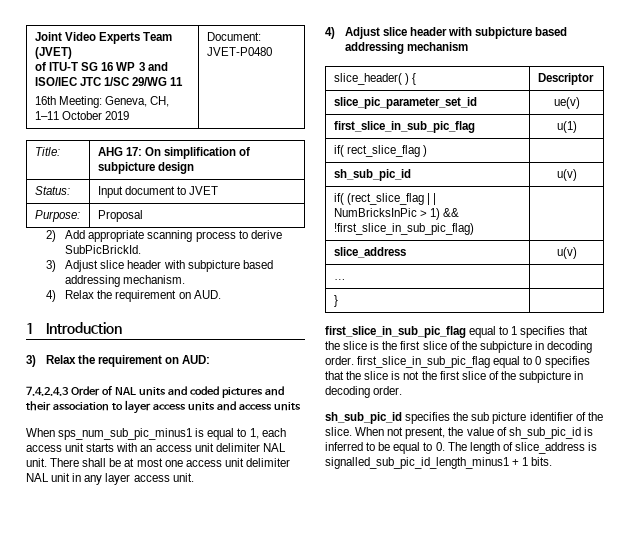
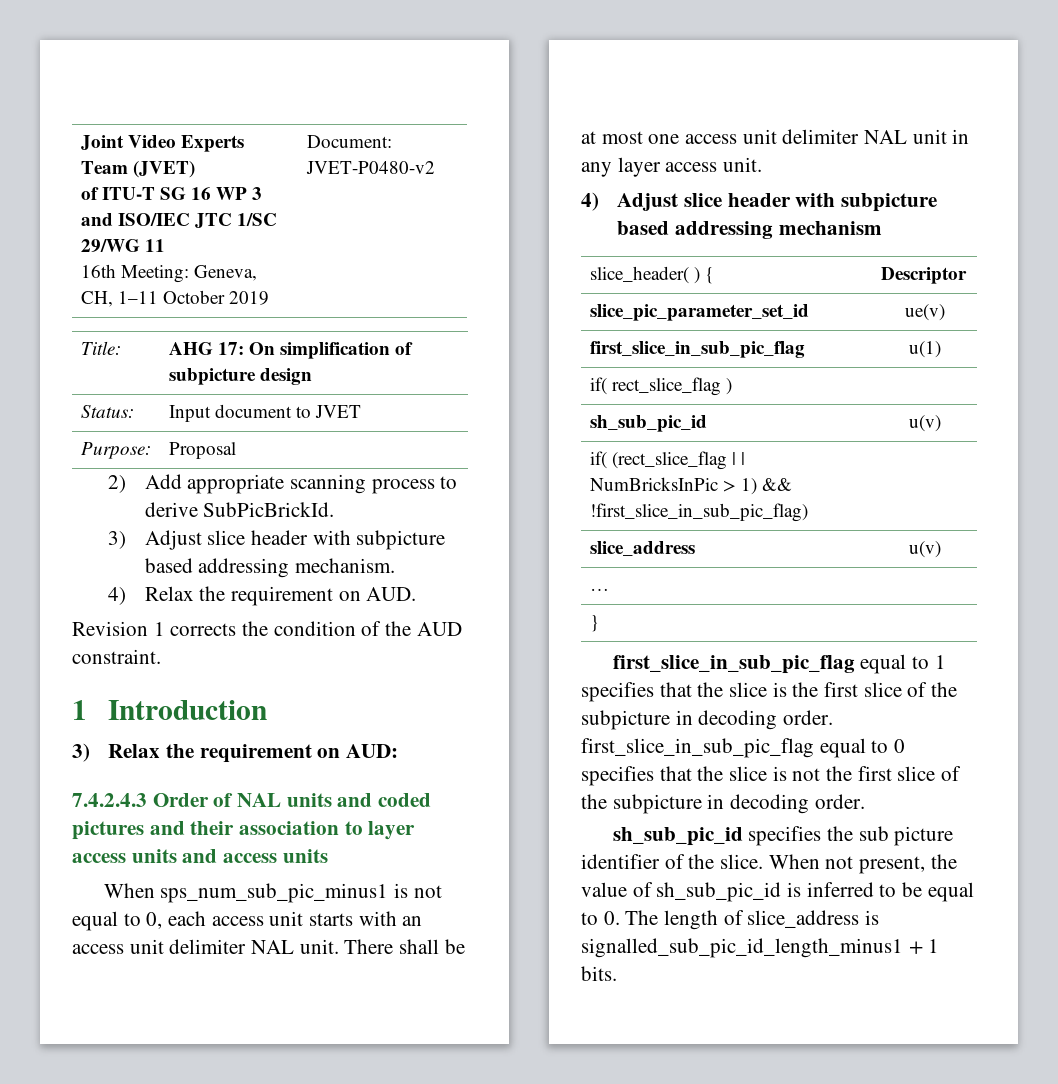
  Joint Video Experts Team (JVET)
  of ITU-T SG 16 WP 3 and ISO/IEC JTC 1/SC 29/WG 11
- 16th Meeting: Geneva, CH, 1–11 October 2019 | Document: JVET-P0480
+ 16th Meeting: Geneva, CH, 1–11 October 2019 | Document: JVET-P0480-v2
+ Revision 1 corrects the condition of the AUD constraint.
- When sps_num_sub_pic_minus1 is equal to 1, each access unit starts with an access unit delimiter NAL unit.
+ When sps_num_sub_pic_minus1 is not equal to 0, each access unit starts with an access unit delimiter NAL unit.

